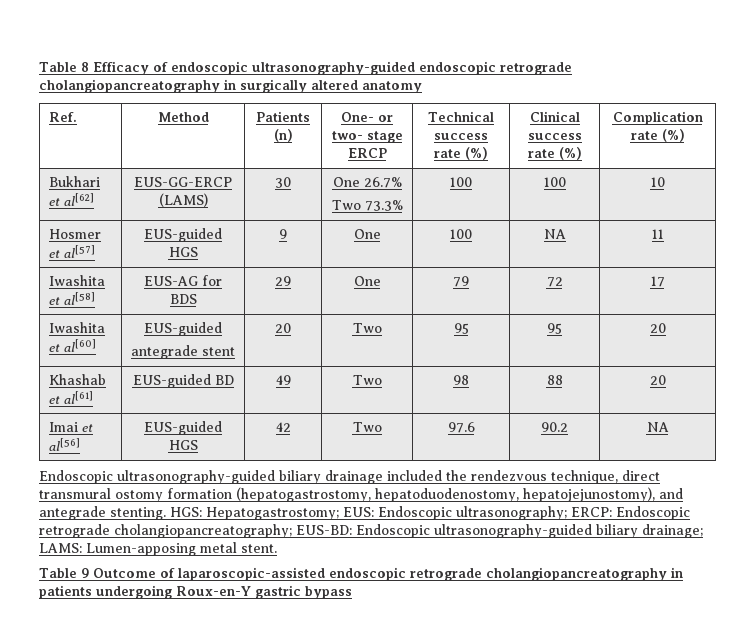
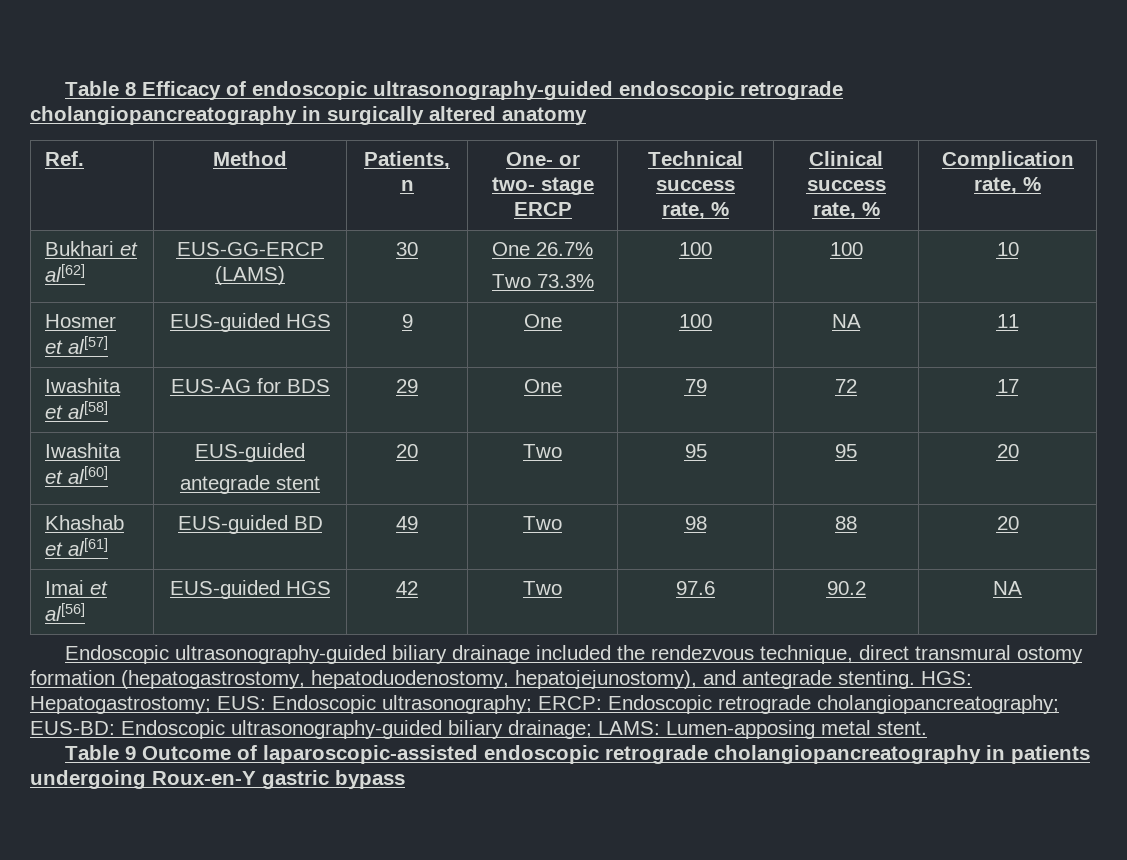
- Ref. | Method | Patients (n) | One- or two- stage ERCP | Technical success rate (%) | Clinical success rate (%) | Complication rate (%)
+ Ref. | Method | Patients, n | One- or two- stage ERCP | Technical success rate, % | Clinical success rate, % | Complication rate, %

